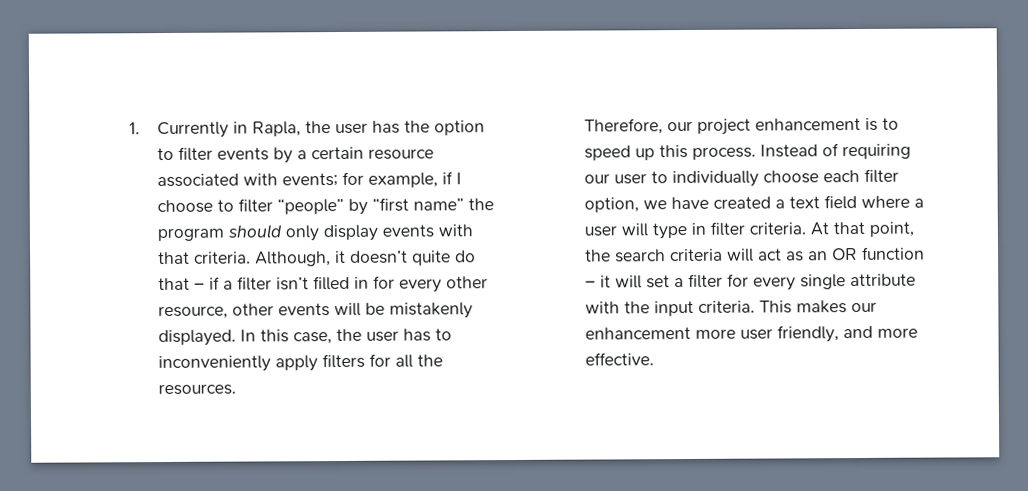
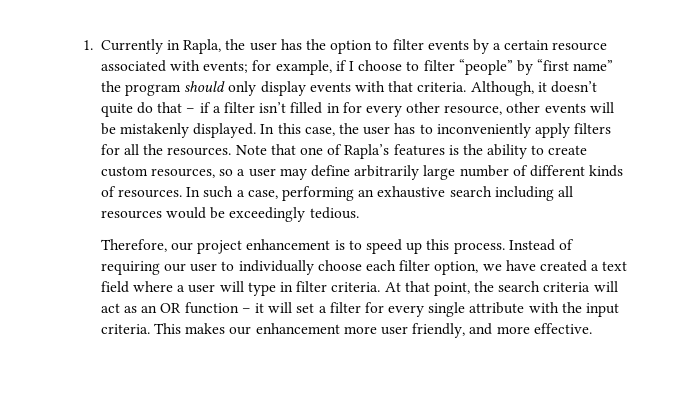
+ Note that one of Rapla’s features is the ability to create custom resources, so a user may define arbitrarily large number of different kinds of resources. In such a case, performing an exhaustive search including all resources would be exceedingly tedious.

